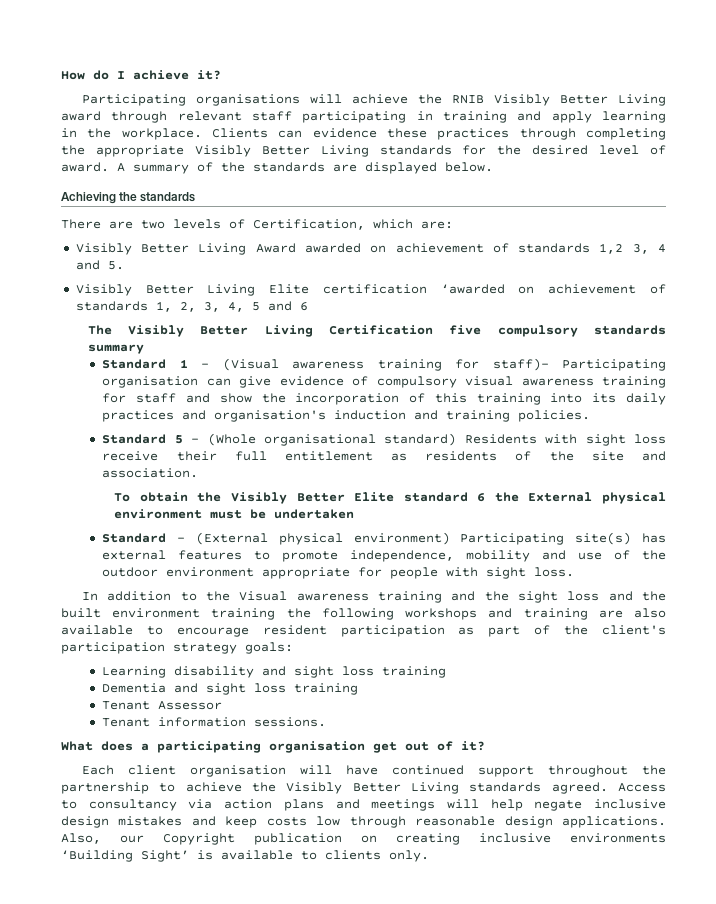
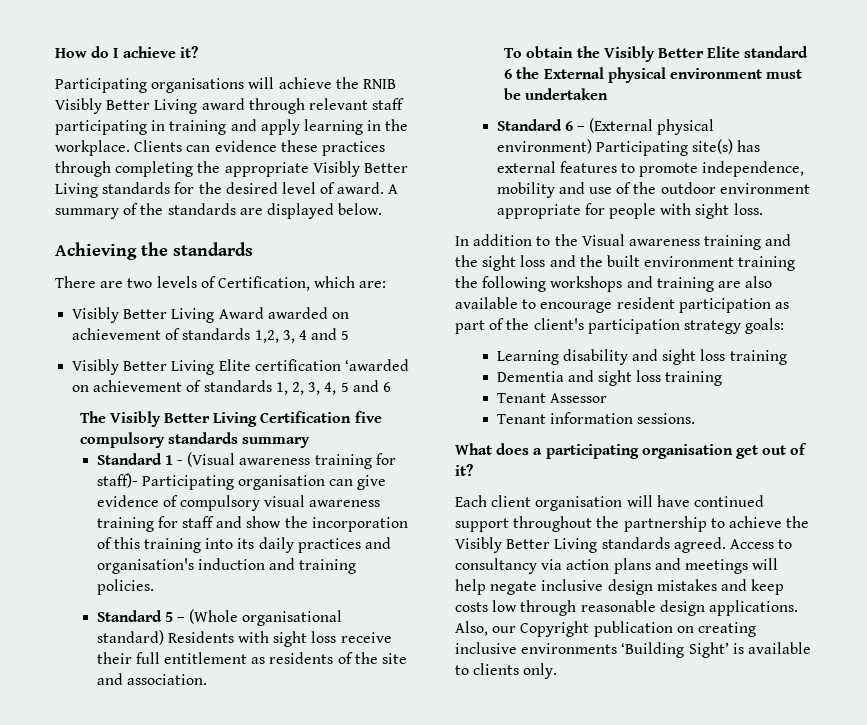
- Visibly Better Living Award awarded on achievement of standards 1,2 3, 4 and 5.
+ Visibly Better Living Award awarded on achievement of standards 1,2, 3, 4 and 5
- Standard – (External physical environment) Participating site(s) has external features to promote independence, mobility and use of the outdoor environment appropriate for people with sight loss.
+ Standard 6 – (External physical environment) Participating site(s) has external features to promote independence, mobility and use of the outdoor environment appropriate for people with sight loss.

